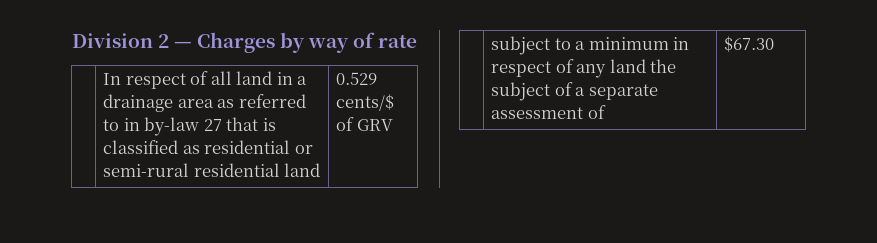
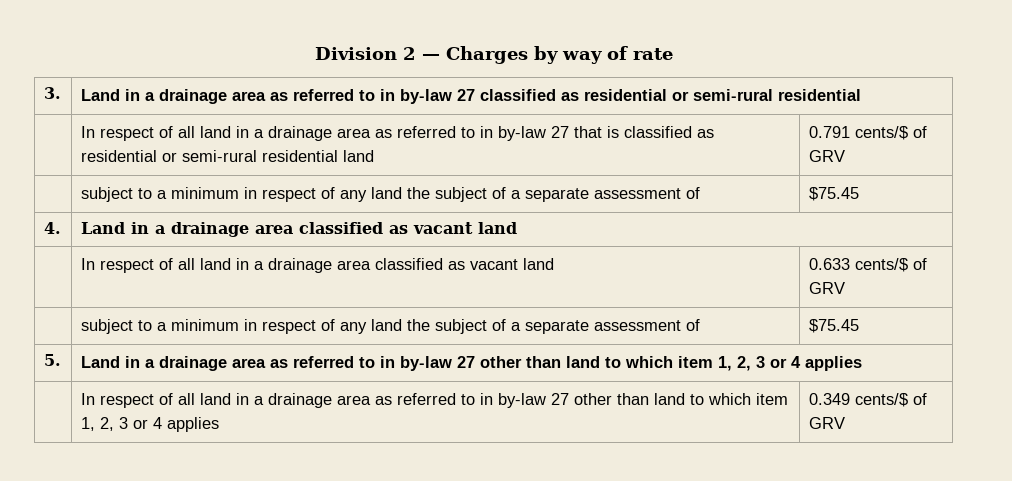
+ 3. | Land in a drainage area as referred to in by-law 27 classified as residential or semi-rural residential
- | In respect of all land in a drainage area as referred to in by-law 27 that is classified as residential or semi-rural residential land | 0.529 cents/$ of GRV
- | subject to a minimum in respect of any land the subject of a separate assessment of | $67.30
+ | In respect of all land in a drainage area as referred to in by-law 27 that is classified as residential or semi-rural residential land | 0.791 cents/$ of GRV
+ | subject to a minimum in respect of any land the subject of a separate assessment of | $75.45
+ 4. | Land in a drainage area classified as vacant land
+ | In respect of all land in a drainage area classified as vacant land | 0.633 cents/$ of GRV
+ | subject to a minimum in respect of any land the subject of a separate assessment of | $75.45
+ 5. | Land in a drainage area as referred to in by-law 27 other than land to which item 1, 2, 3 or 4 applies
+ | In respect of all land in a drainage area as referred to in by-law 27 other than land to which item 1, 2, 3 or 4 applies | 0.349 cents/$ of GRV

